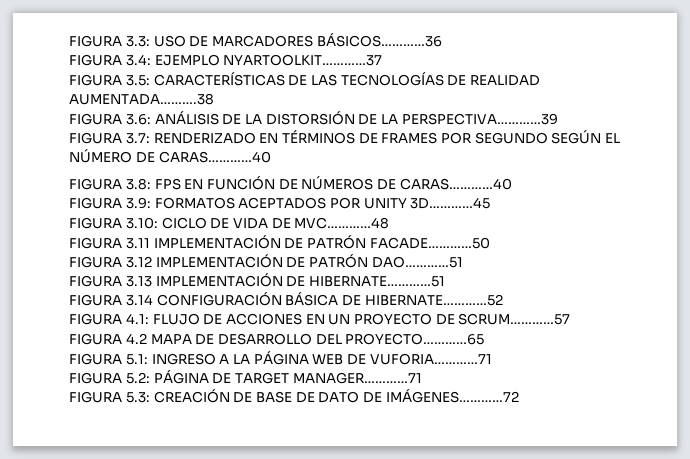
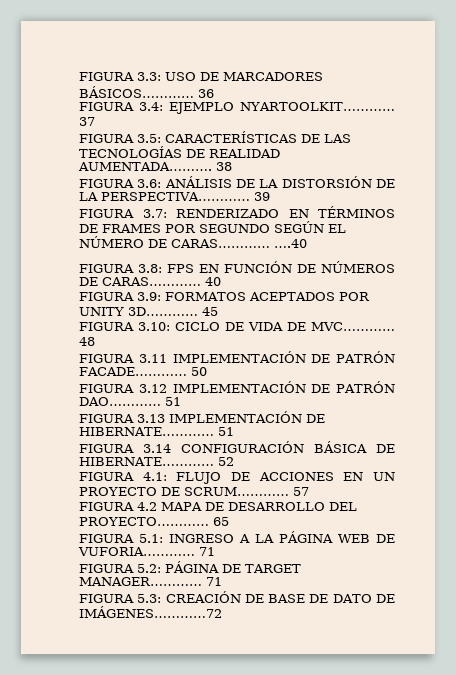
- FIGURA 3.3: USO DE MARCADORES BÁSICOS…………36
+ FIGURA 3.3: USO DE MARCADORES BÁSICOS………… 36
- FIGURA 3.4: EJEMPLO NYARTOOLKIT…………37
+ FIGURA 3.4: EJEMPLO NYARTOOLKIT………… 37
- FIGURA 3.5: CARACTERÍSTICAS DE LAS TECNOLOGÍAS DE REALIDAD AUMENTADA……….38
+ FIGURA 3.5: CARACTERÍSTICAS DE LAS TECNOLOGÍAS DE REALIDAD AUMENTADA………. 38
- FIGURA 3.6: ANÁLISIS DE LA DISTORSIÓN DE LA PERSPECTIVA…………39
+ FIGURA 3.6: ANÁLISIS DE LA DISTORSIÓN DE LA PERSPECTIVA………… 39
- FIGURA 3.7: RENDERIZADO EN TÉRMINOS DE FRAMES POR SEGUNDO SEGÚN EL NÚMERO DE CARAS…………40
+ FIGURA 3.7: RENDERIZADO EN TÉRMINOS DE FRAMES POR SEGUNDO SEGÚN EL NÚMERO DE CARAS………… ….40
- FIGURA 3.8: FPS EN FUNCIÓN DE NÚMEROS DE CARAS…………40
+ FIGURA 3.8: FPS EN FUNCIÓN DE NÚMEROS DE CARAS………… 40
- FIGURA 3.9: FORMATOS ACEPTADOS POR UNITY 3D…………45
+ FIGURA 3.9: FORMATOS ACEPTADOS POR UNITY 3D………… 45
- FIGURA 3.10: CICLO DE VIDA DE MVC…………48
+ FIGURA 3.10: CICLO DE VIDA DE MVC………… 48
- FIGURA 3.11 IMPLEMENTACIÓN DE PATRÓN FACADE…………50
+ FIGURA 3.11 IMPLEMENTACIÓN DE PATRÓN FACADE………… 50
- FIGURA 3.12 IMPLEMENTACIÓN DE PATRÓN DAO…………51
+ FIGURA 3.12 IMPLEMENTACIÓN DE PATRÓN DAO………… 51
- FIGURA 3.13 IMPLEMENTACIÓN DE HIBERNATE…………51
+ FIGURA 3.13 IMPLEMENTACIÓN DE HIBERNATE………… 51
- FIGURA 3.14 CONFIGURACIÓN BÁSICA DE HIBERNATE…………52
+ FIGURA 3.14 CONFIGURACIÓN BÁSICA DE HIBERNATE………… 52
- FIGURA 4.1: FLUJO DE ACCIONES EN UN PROYECTO DE SCRUM…………57
+ FIGURA 4.1: FLUJO DE ACCIONES EN UN PROYECTO DE SCRUM………… 57
- FIGURA 4.2 MAPA DE DESARROLLO DEL PROYECTO…………65
+ FIGURA 4.2 MAPA DE DESARROLLO DEL PROYECTO………… 65
- FIGURA 5.1: INGRESO A LA PÁGINA WEB DE VUFORIA…………71
+ FIGURA 5.1: INGRESO A LA PÁGINA WEB DE VUFORIA………… 71
- FIGURA 5.2: PÁGINA DE TARGET MANAGER…………71
+ FIGURA 5.2: PÁGINA DE TARGET MANAGER………… 71

